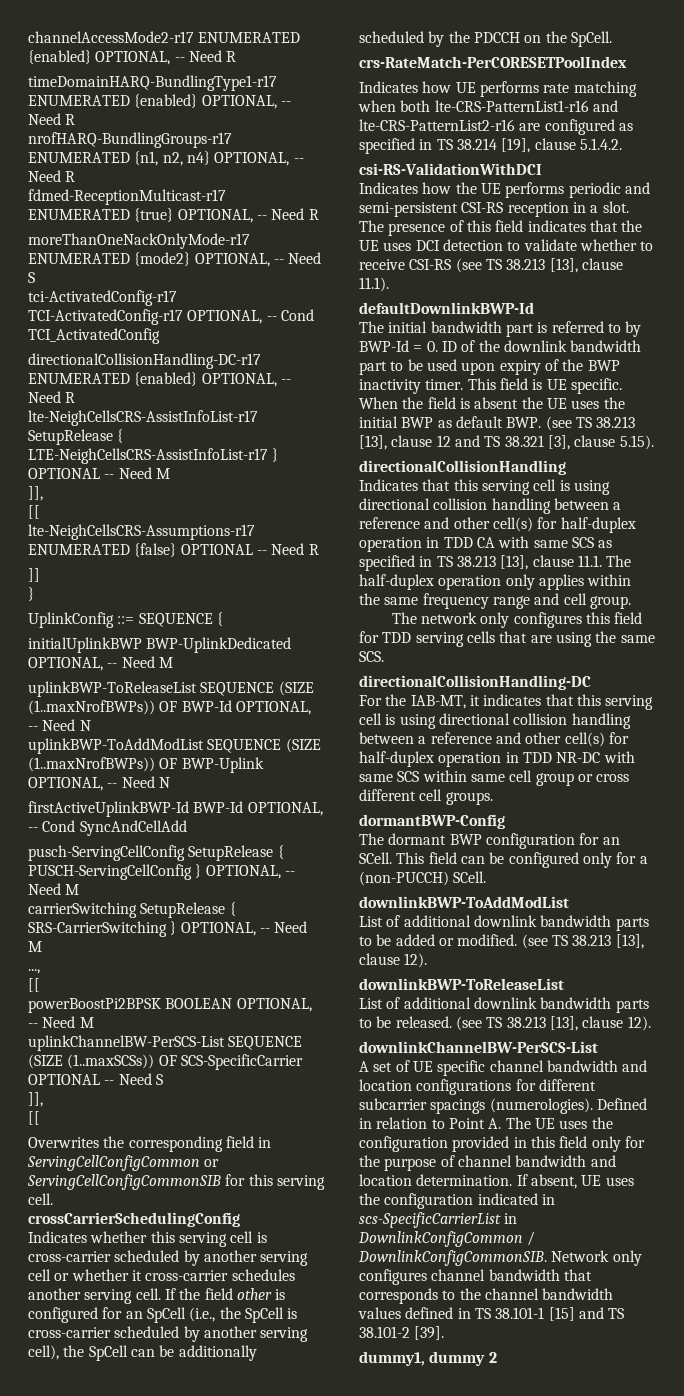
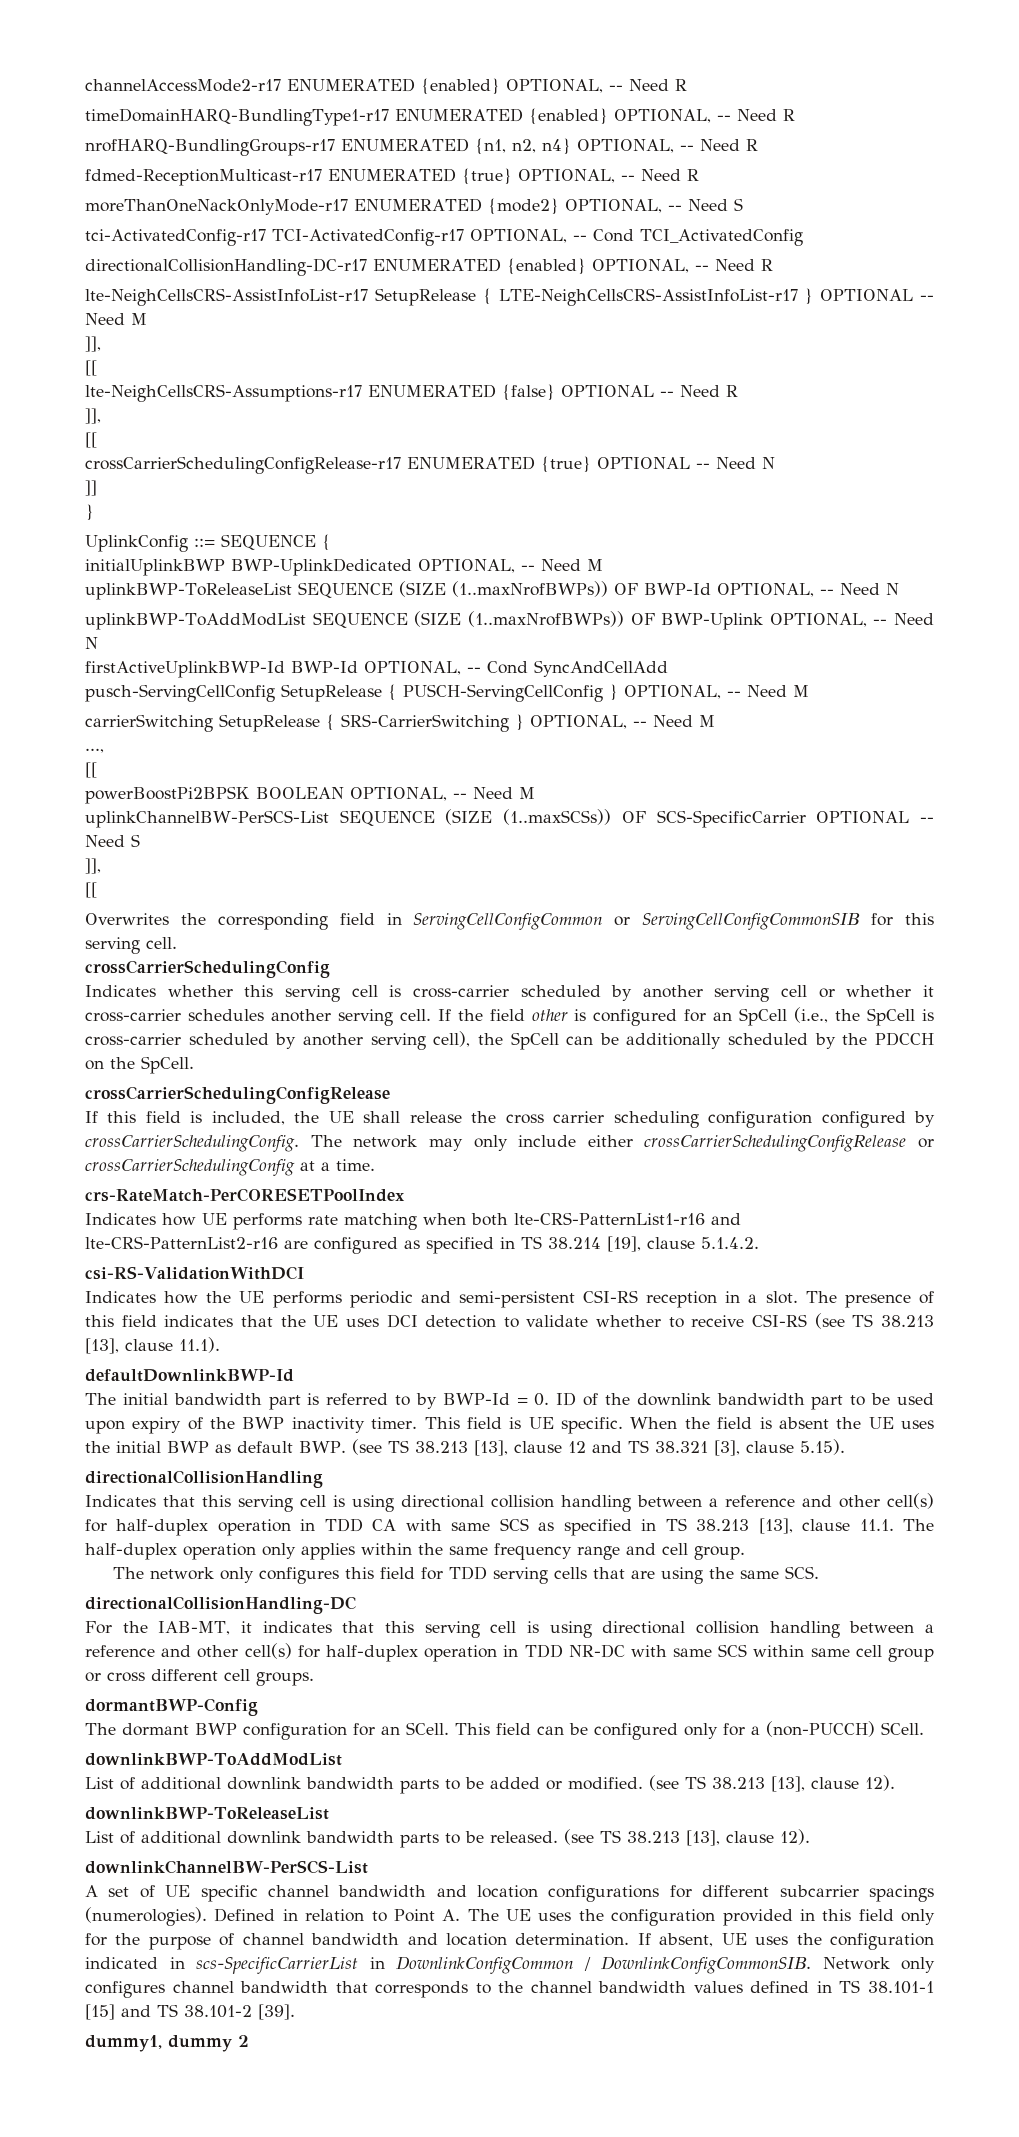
  lte-NeighCellsCRS-Assumptions-r17 ENUMERATED {false} OPTIONAL -- Need R
+ ]],
+ [[
+ crossCarrierSchedulingConfigRelease-r17 ENUMERATED {true} OPTIONAL -- Need N
  If the field other is configured for an SpCell (i.e., the SpCell is cross-carrier scheduled by another serving cell), the SpCell can be additionally scheduled by the PDCCH on the SpCell.
+ crossCarrierSchedulingConfigRelease
+ If this field is included, the UE shall release the cross carrier scheduling configuration configured by crossCarrierSchedulingConfig. The network may only include either crossCarrierSchedulingConfigRelease or crossCarrierSchedulingConfig at a time.

